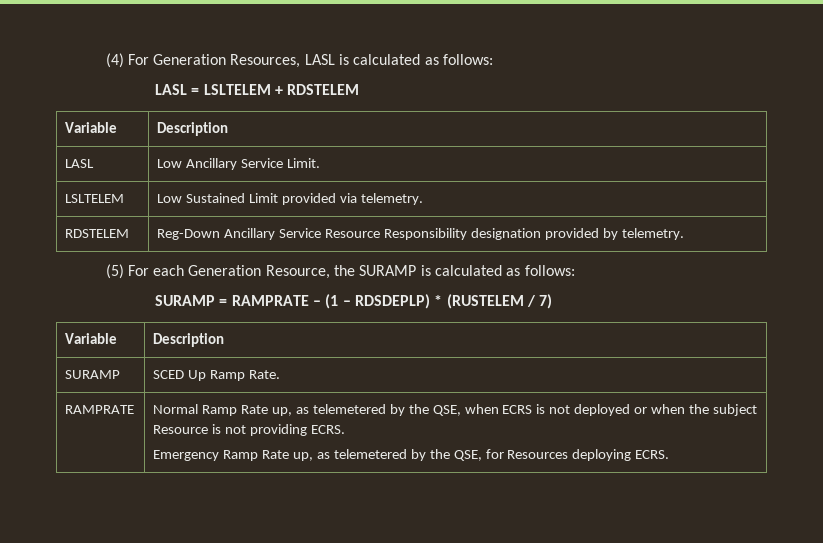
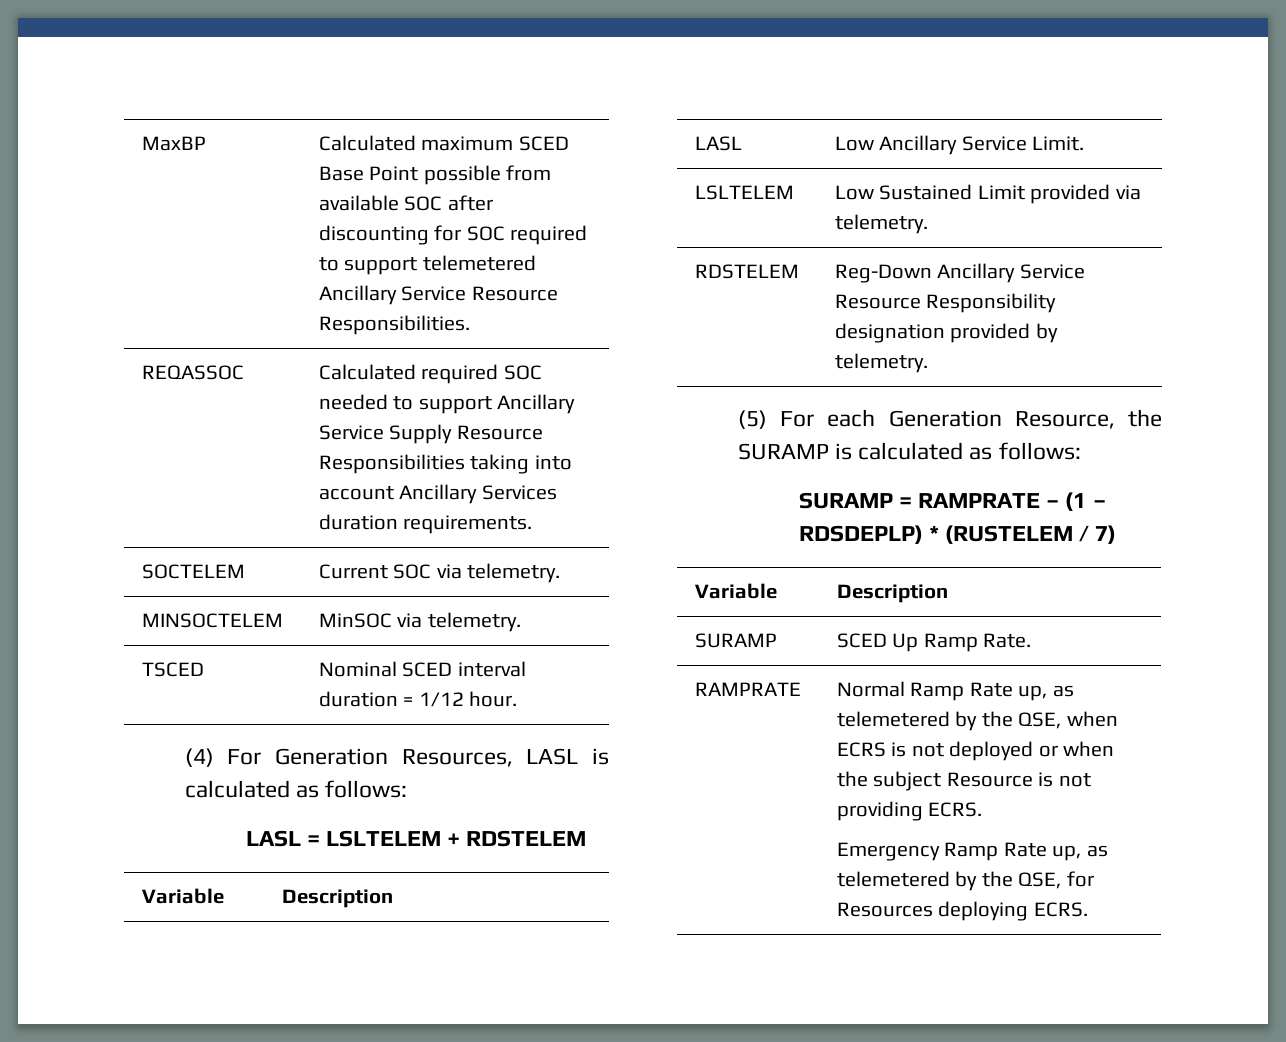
+ MaxBP | Calculated maximum SCED Base Point possible from available SOC after discounting for SOC required to support telemetered Ancillary Service Resource Responsibilities.
+ REQASSOC | Calculated required SOC needed to support Ancillary Service Supply Resource Responsibilities taking into account Ancillary Services duration requirements.
+ SOCTELEM | Current SOC via telemetry.
+ MINSOCTELEM | MinSOC via telemetry.
+ TSCED | Nominal SCED interval duration = 1/12 hour.

